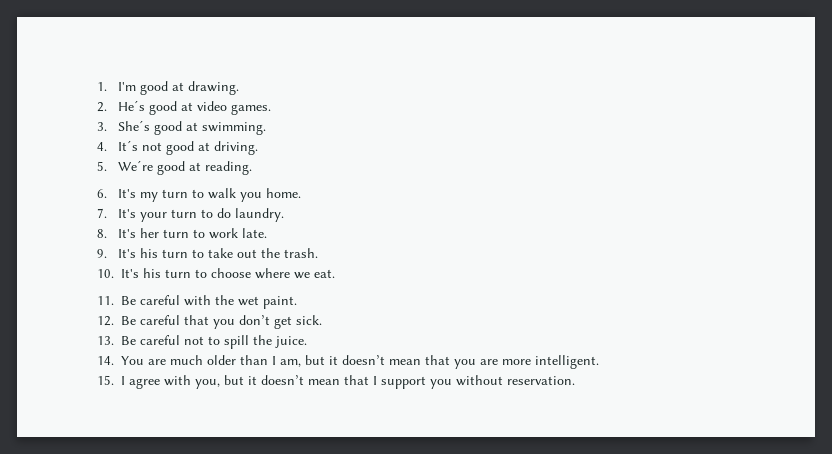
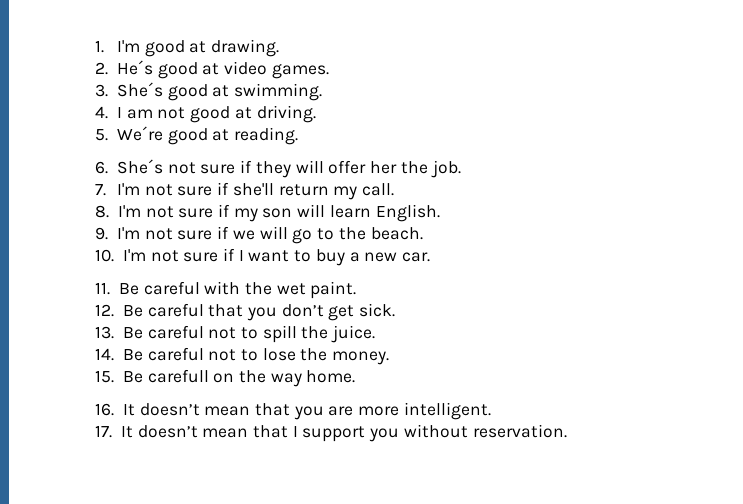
- 4. It´s not good at driving.
+ 4. I am not good at driving.
- 6. It's my turn to walk you home.
- 7. It's your turn to do laundry.
- 8. It's her turn to work late.
- 9. It's his turn to take out the trash.
- 10. It's his turn to choose where we eat.
+ 6. She´s not sure if they will offer her the job.
+ 7. I'm not sure if she'll return my call.
+ 8. I'm not sure if my son will learn English.
+ 9. I'm not sure if we will go to the beach.
+ 10. I'm not sure if I want to buy a new car.
- 14. You are much older than I am, but it doesn’t mean that you are more intelligent.
+ 14. Be careful not to lose the money.
+ 15. Be carefull on the way home.
+ 16. It doesn’t mean that you are more intelligent.
- 15. I agree with you, but it doesn’t mean that I support you without reservation.
+ 17. It doesn’t mean that I support you without reservation.

